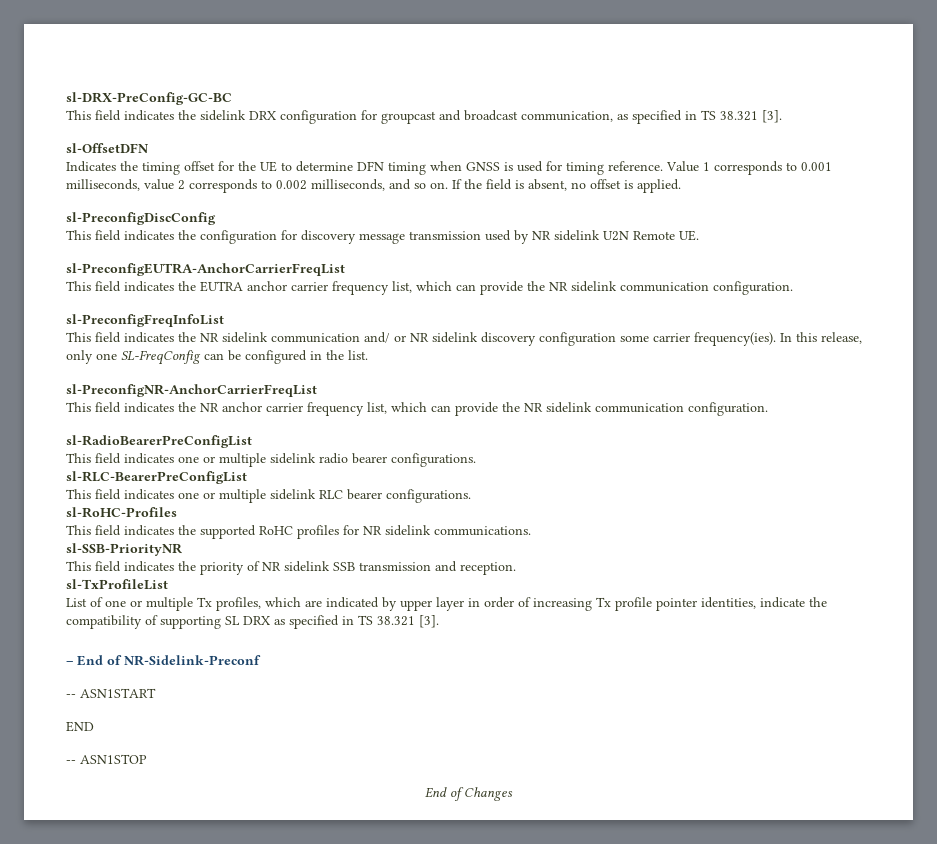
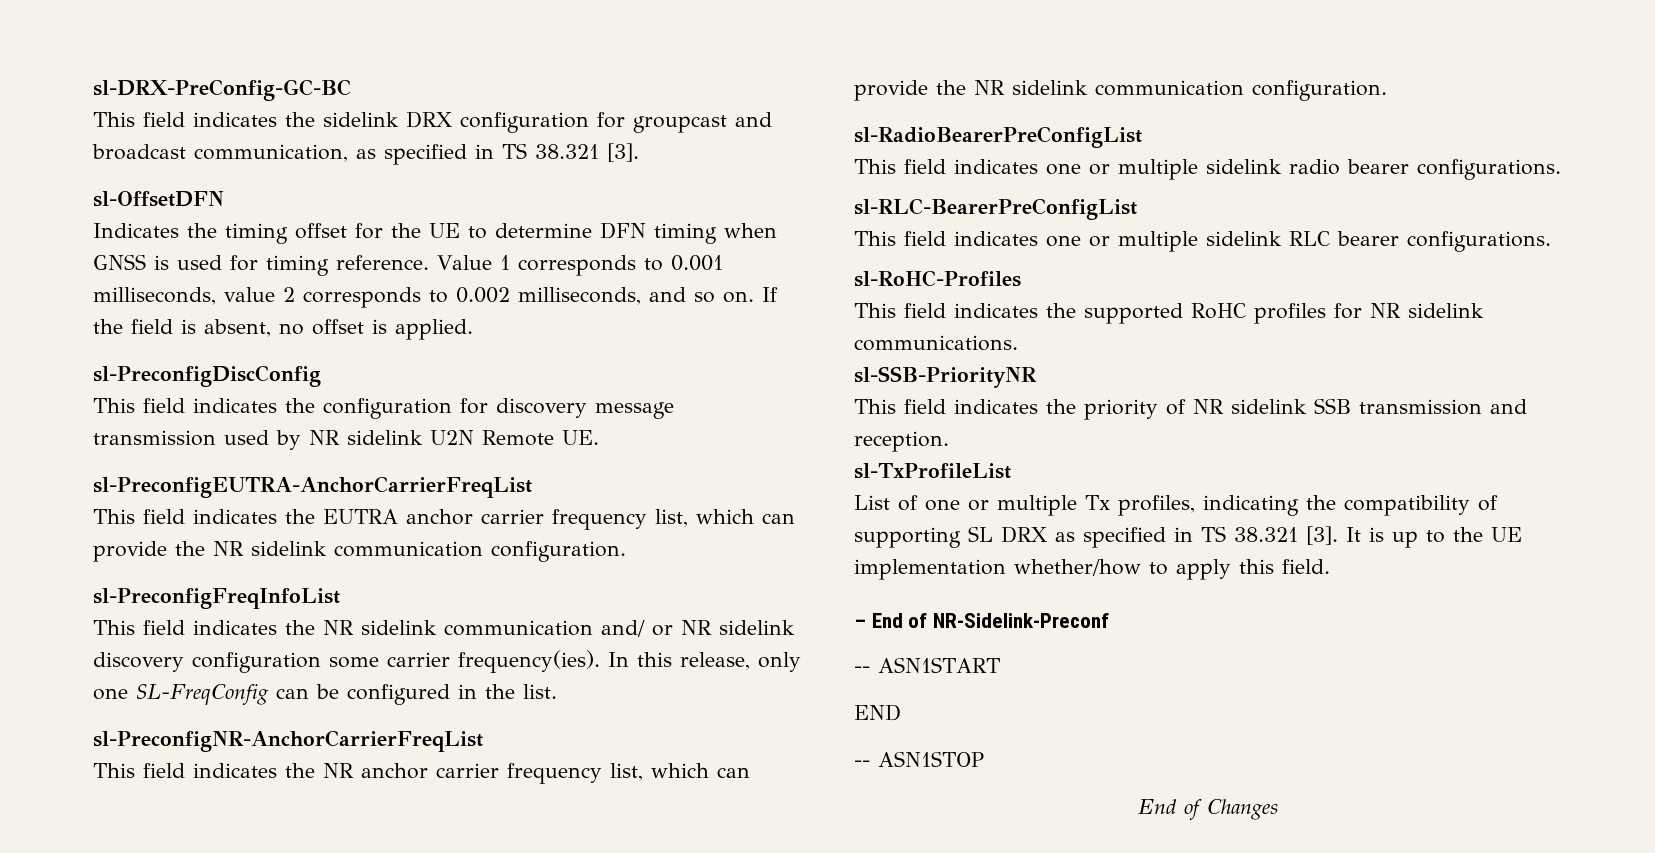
- List of one or multiple Tx profiles, which are indicated by upper layer in order of increasing Tx profile pointer identities, indicate the compatibility of supporting SL DRX as specified in TS 38.321 [3].
+ List of one or multiple Tx profiles, indicating the compatibility of supporting SL DRX as specified in TS 38.321 [3]. It is up to the UE implementation whether/how to apply this field.

